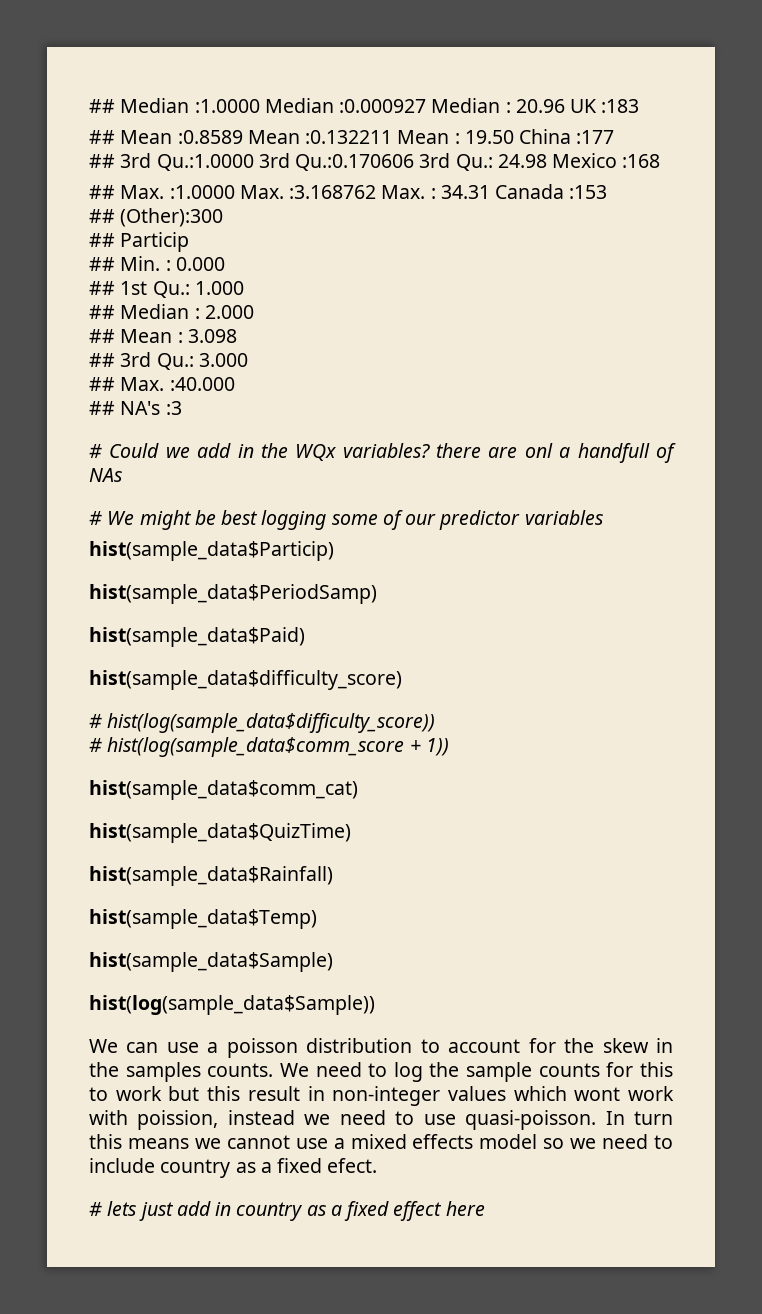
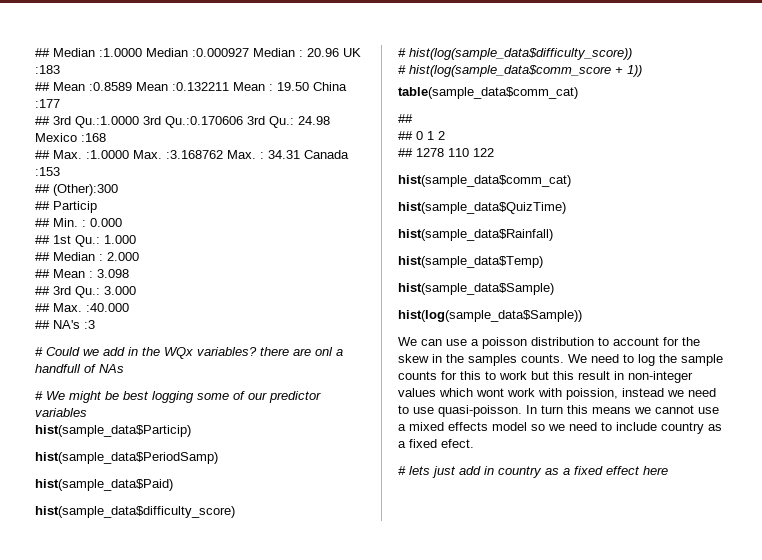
+ table(sample_data$comm_cat)
+ ##
+ ## 0 1 2
+ ## 1278 110 122

